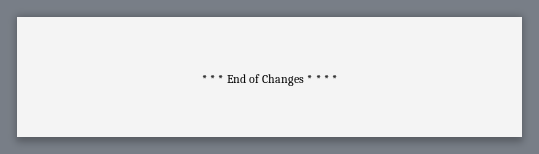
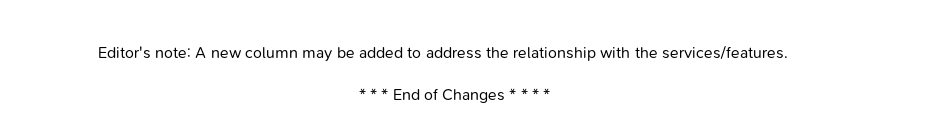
+ Editor's note: A new column may be added to address the relationship with the services/features.

